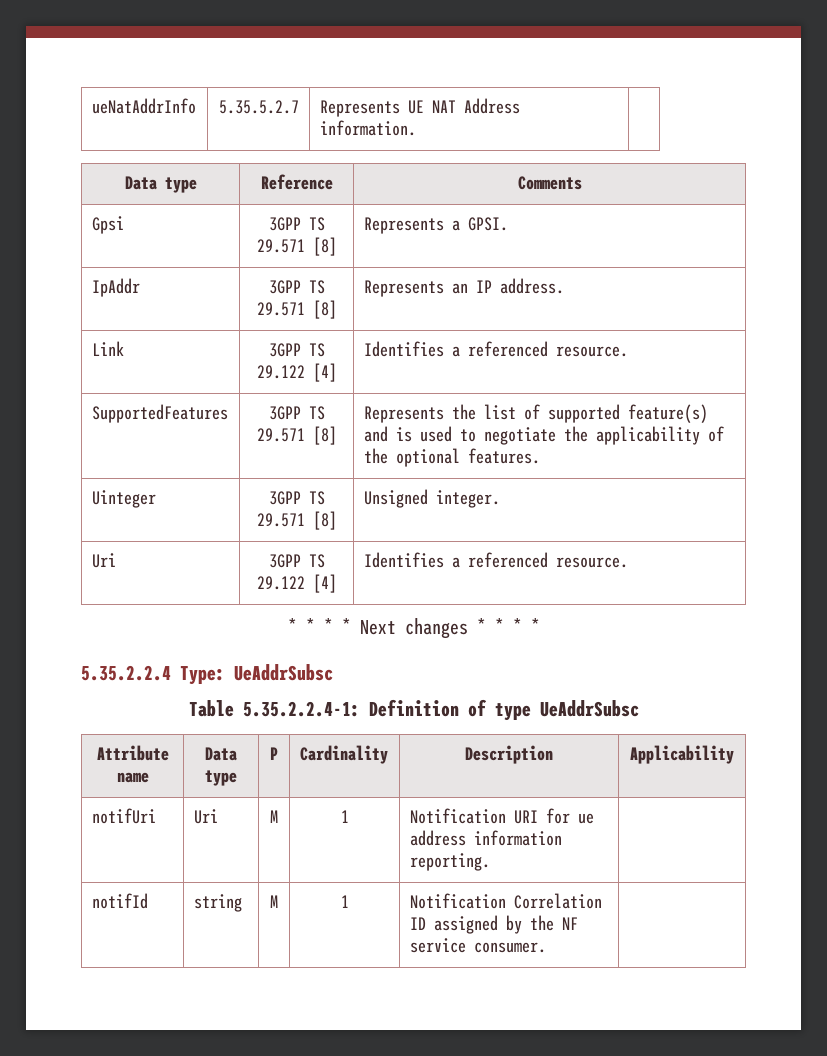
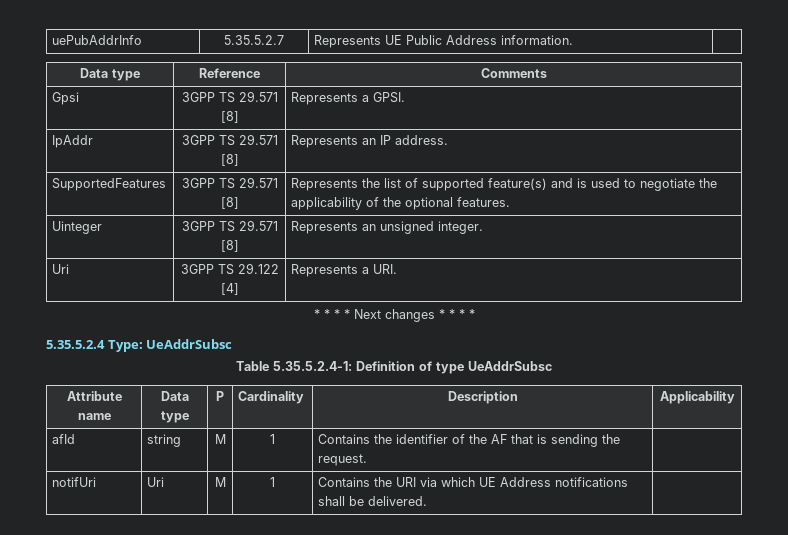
- ueNatAddrInfo | 5.35.5.2.7 | Represents UE NAT Address information. |
+ uePubAddrInfo | 5.35.5.2.7 | Represents UE Public Address information. |
- Link | 3GPP TS 29.122 [4] | Identifies a referenced resource.
- Uinteger | 3GPP TS 29.571 [8] | Unsigned integer.
+ Uinteger | 3GPP TS 29.571 [8] | Represents an unsigned integer.
- Uri | 3GPP TS 29.122 [4] | Identifies a referenced resource.
+ Uri | 3GPP TS 29.122 [4] | Represents a URI.
- 5.35.2.2.4 Type: UeAddrSubsc
+ 5.35.5.2.4 Type: UeAddrSubsc
- Table 5.35.2.2.4-1: Definition of type UeAddrSubsc
+ Table 5.35.5.2.4-1: Definition of type UeAddrSubsc
- notifUri | Uri | M | 1 | Notification URI for ue address information reporting. |
- notifId | string | M | 1 | Notification Correlation ID assigned by the NF service consumer. |
+ afId | string | M | 1 | Contains the identifier of the AF that is sending the request. |
+ notifUri | Uri | M | 1 | Contains the URI via which UE Address notifications shall be delivered. |

